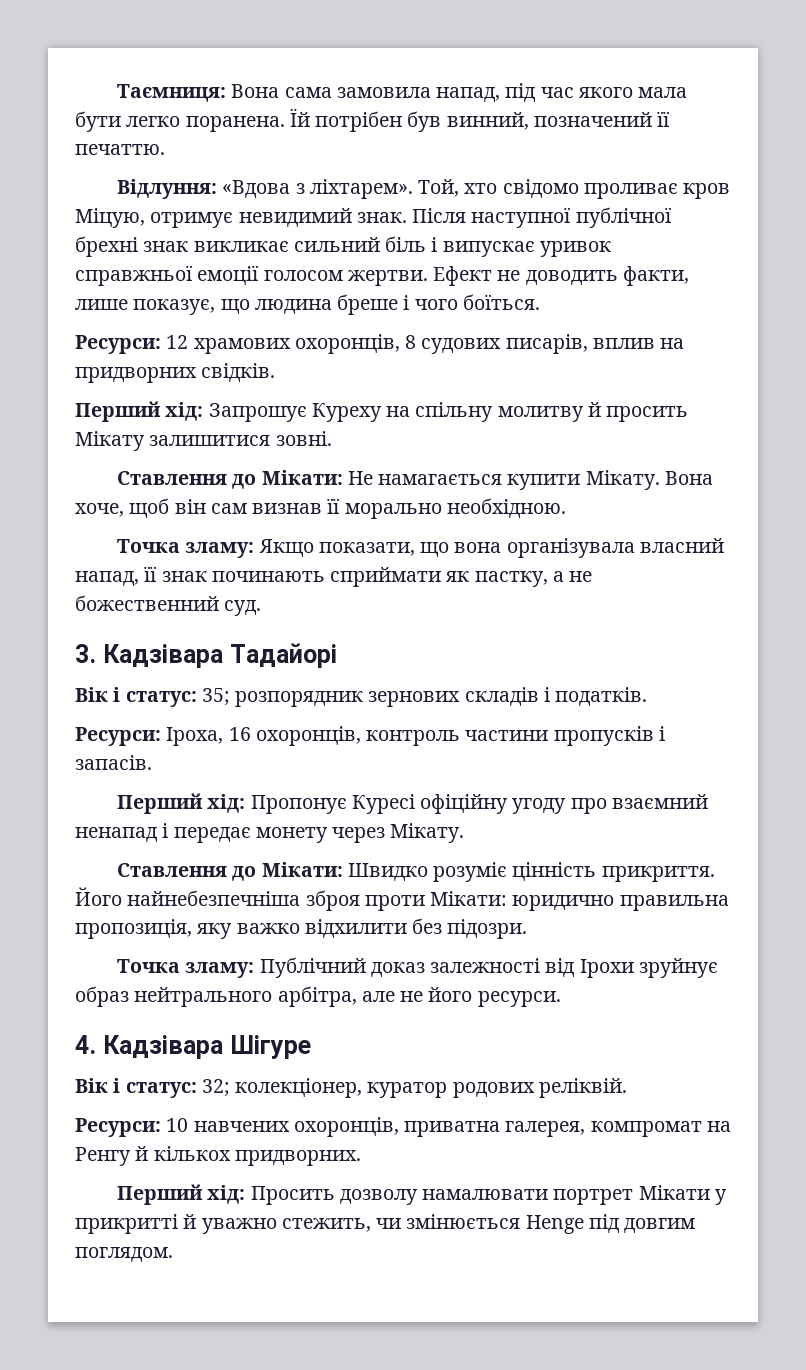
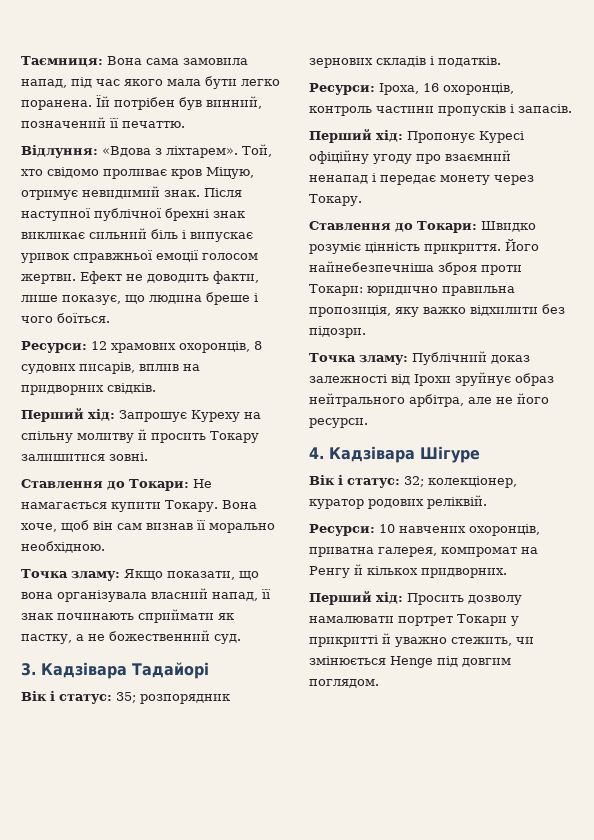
- Перший хід: Запрошує Куреху на спільну молитву й просить Мікату залишитися зовні.
+ Перший хід: Запрошує Куреху на спільну молитву й просить Токару залишитися зовні.
- Ставлення до Мікати: Не намагається купити Мікату.
+ Ставлення до Токари: Не намагається купити Токару.
- Перший хід: Пропонує Куресі офіційну угоду про взаємний ненапад і передає монету через Мікату.
- Ставлення до Мікати: Швидко розуміє цінність прикриття.
+ Перший хід: Пропонує Куресі офіційну угоду про взаємний ненапад і передає монету через Токару.
+ Ставлення до Токари: Швидко розуміє цінність прикриття.
- Його найнебезпечніша зброя проти Мікати: юридично правильна пропозиція, яку важко відхилити без підозри.
+ Його найнебезпечніша зброя проти Токари: юридично правильна пропозиція, яку важко відхилити без підозри.
- Перший хід: Просить дозволу намалювати портрет Мікати у прикритті й уважно стежить, чи змінюється Henge під довгим поглядом.
+ Перший хід: Просить дозволу намалювати портрет Токари у прикритті й уважно стежить, чи змінюється Henge під довгим поглядом.

